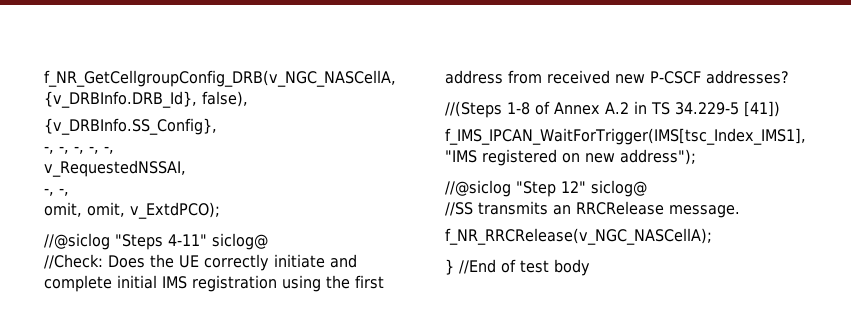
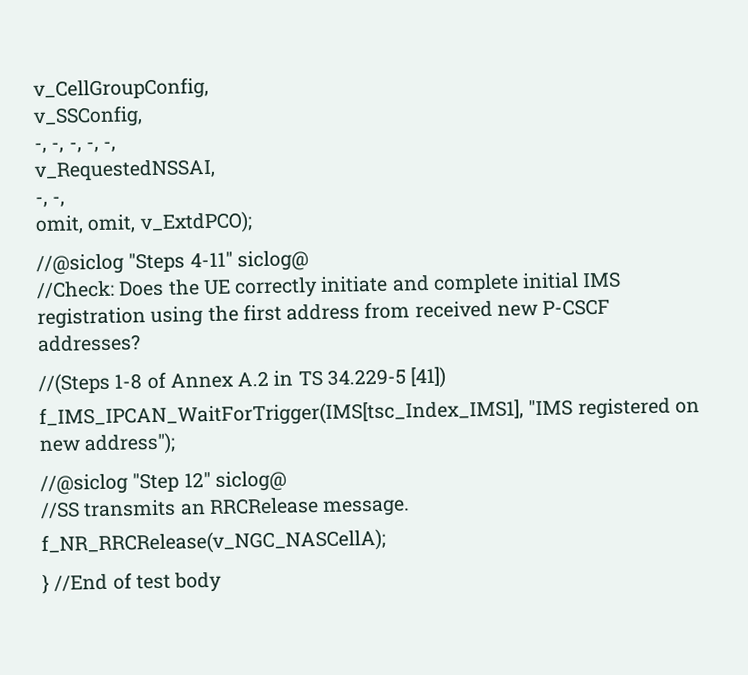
- f_NR_GetCellgroupConfig_DRB(v_NGC_NASCellA, {v_DRBInfo.DRB_Id}, false),
- {v_DRBInfo.SS_Config},
+ v_CellGroupConfig,
+ v_SSConfig,

